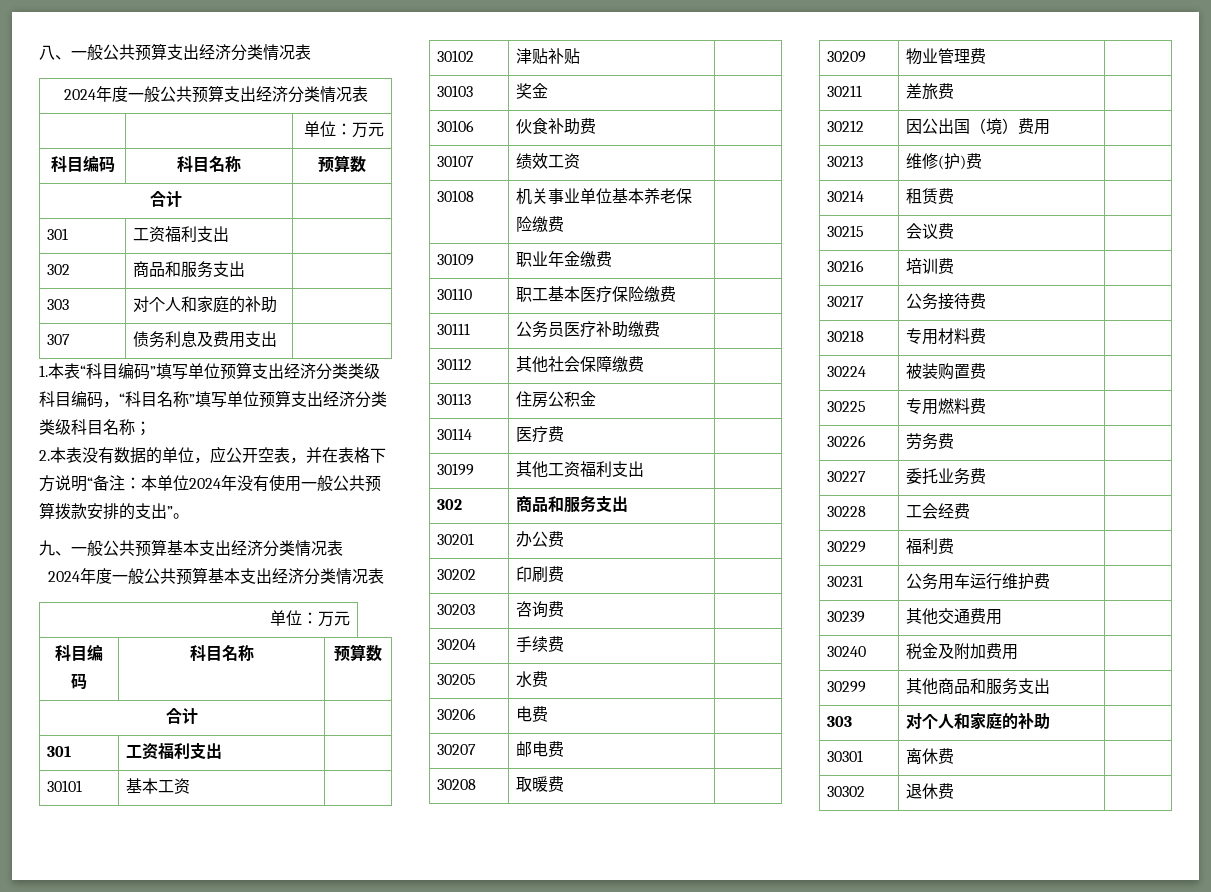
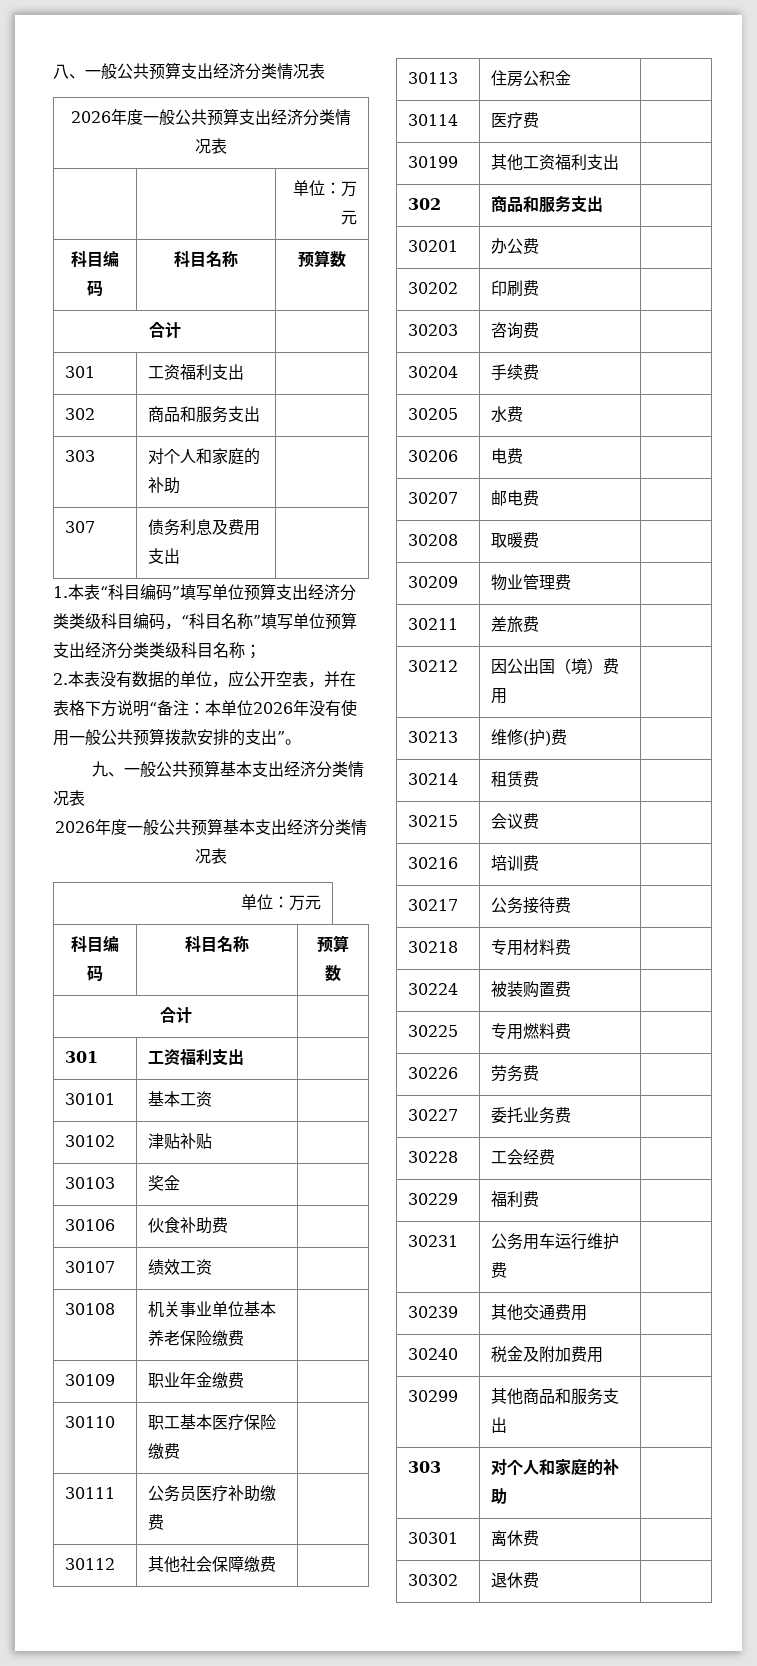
- 2024年度一般公共预算支出经济分类情况表
+ 2026年度一般公共预算支出经济分类情况表
- 2.本表没有数据的单位，应公开空表，并在表格下方说明“备注：本单位2024年没有使用一般公共预算拨款安排的支出”。
+ 2.本表没有数据的单位，应公开空表，并在表格下方说明“备注：本单位2026年没有使用一般公共预算拨款安排的支出”。
- 2024年度一般公共预算基本支出经济分类情况表
+ 2026年度一般公共预算基本支出经济分类情况表

